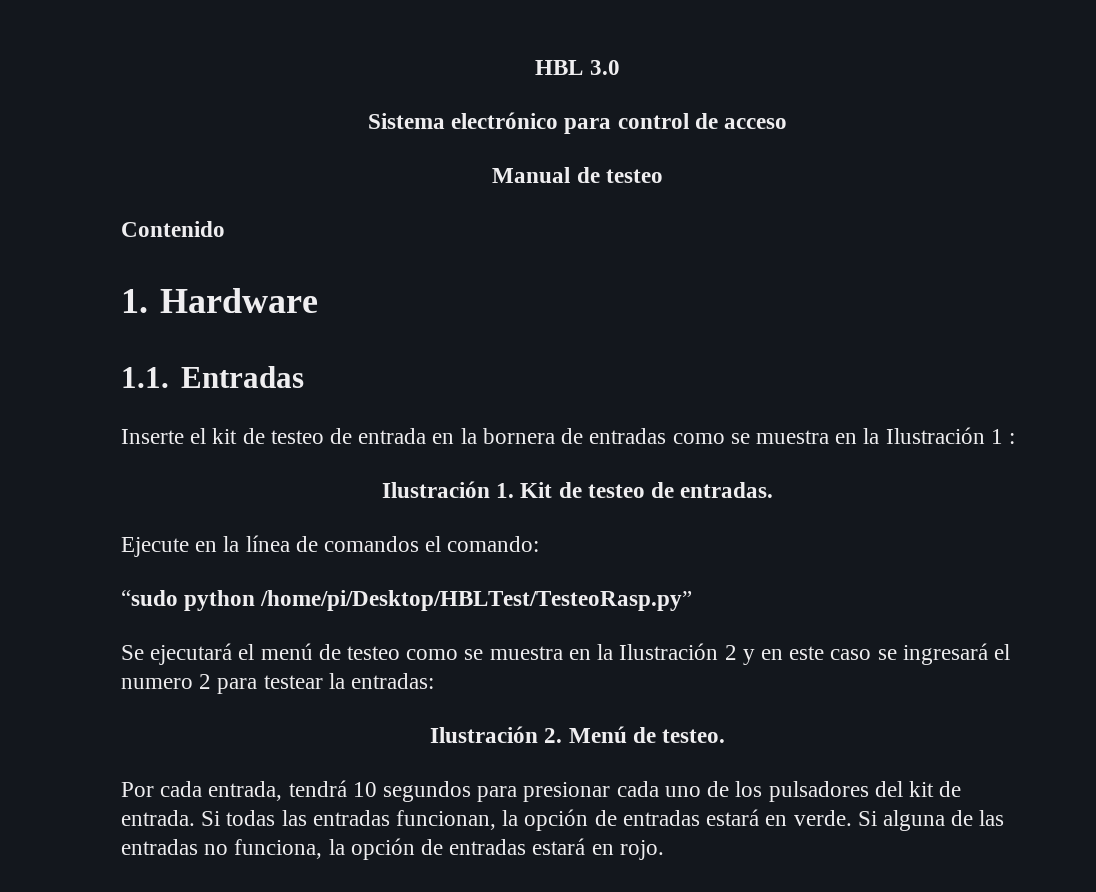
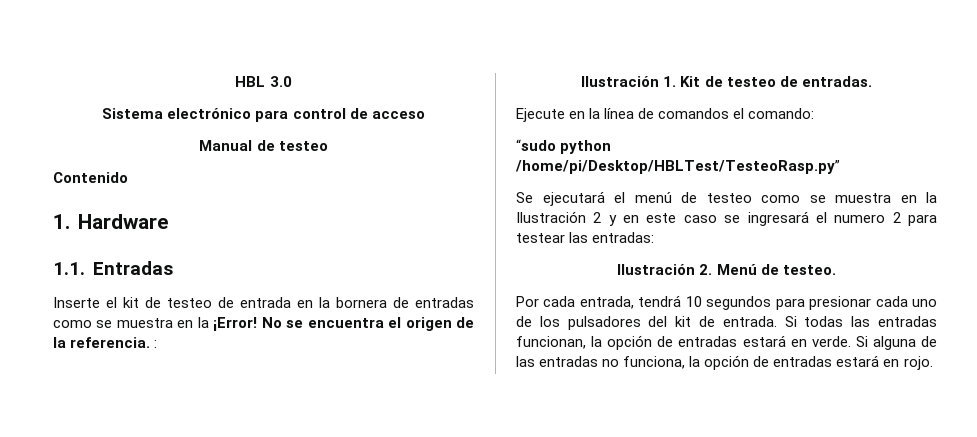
- Inserte el kit de testeo de entrada en la bornera de entradas como se muestra en la Ilustración 1 :
+ Inserte el kit de testeo de entrada en la bornera de entradas como se muestra en la ¡Error! No se encuentra el origen de la referencia. :
- Se ejecutará el menú de testeo como se muestra en la Ilustración 2 y en este caso se ingresará el numero 2 para testear la entradas:
+ Se ejecutará el menú de testeo como se muestra en la Ilustración 2 y en este caso se ingresará el numero 2 para testear las entradas:

